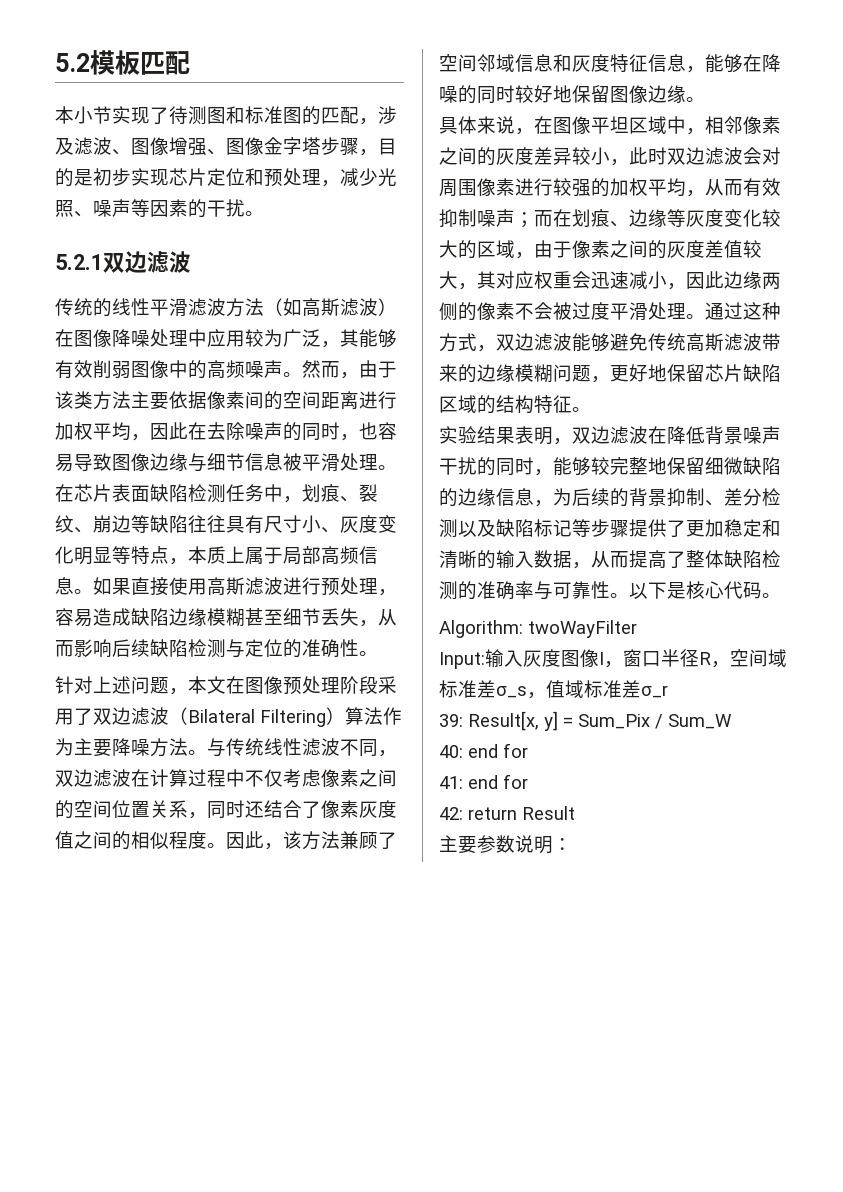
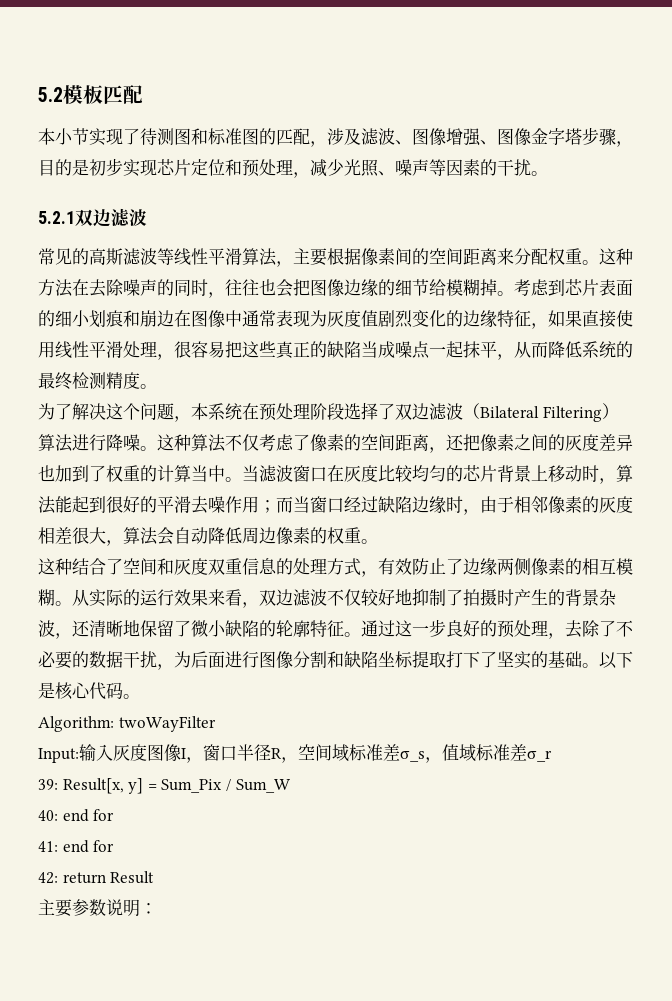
- 传统的线性平滑滤波方法（如高斯滤波）在图像降噪处理中应用较为广泛，其能够有效削弱图像中的高频噪声。然而，由于该类方法主要依据像素间的空间距离进行加权平均，因此在去除噪声的同时，也容易导致图像边缘与细节信息被平滑处理。在芯片表面缺陷检测任务中，划痕、裂纹、崩边等缺陷往往具有尺寸小、灰度变化明显等特点，本质上属于局部高频信息。如果直接使用高斯滤波进行预处理，容易造成缺陷边缘模糊甚至细节丢失，从而影响后续缺陷检测与定位的准确性。
- 针对上述问题，本文在图像预处理阶段采用了双边滤波（Bilateral Filtering）算法作为主要降噪方法。与传统线性滤波不同，双边滤波在计算过程中不仅考虑像素之间的空间位置关系，同时还结合了像素灰度值之间的相似程度。因此，该方法兼顾了空间邻域信息和灰度特征信息，能够在降噪的同时较好地保留图像边缘。
- 具体来说，在图像平坦区域中，相邻像素之间的灰度差异较小，此时双边滤波会对周围像素进行较强的加权平均，从而有效抑制噪声；而在划痕、边缘等灰度变化较大的区域，由于像素之间的灰度差值较大，其对应权重会迅速减小，因此边缘两侧的像素不会被过度平滑处理。通过这种方式，双边滤波能够避免传统高斯滤波带来的边缘模糊问题，更好地保留芯片缺陷区域的结构特征。
- 实验结果表明，双边滤波在降低背景噪声干扰的同时，能够较完整地保留细微缺陷的边缘信息，为后续的背景抑制、差分检测以及缺陷标记等步骤提供了更加稳定和清晰的输入数据，从而提高了整体缺陷检测的准确率与可靠性。
+ 常见的高斯滤波等线性平滑算法，主要根据像素间的空间距离来分配权重。这种方法在去除噪声的同时，往往也会把图像边缘的细节给模糊掉。考虑到芯片表面的细小划痕和崩边在图像中通常表现为灰度值剧烈变化的边缘特征，如果直接使用线性平滑处理，很容易把这些真正的缺陷当成噪点一起抹平，从而降低系统的最终检测精度。
+ 为了解决这个问题，本系统在预处理阶段选择了双边滤波（Bilateral Filtering）算法进行降噪。这种算法不仅考虑了像素的空间距离，还把像素之间的灰度差异也加到了权重的计算当中。当滤波窗口在灰度比较均匀的芯片背景上移动时，算法能起到很好的平滑去噪作用；而当窗口经过缺陷边缘时，由于相邻像素的灰度相差很大，算法会自动降低周边像素的权重。
+ 这种结合了空间和灰度双重信息的处理方式，有效防止了边缘两侧像素的相互模糊。从实际的运行效果来看，双边滤波不仅较好地抑制了拍摄时产生的背景杂波，还清晰地保留了微小缺陷的轮廓特征。通过这一步良好的预处理，去除了不必要的数据干扰，为后面进行图像分割和缺陷坐标提取打下了坚实的基础。

